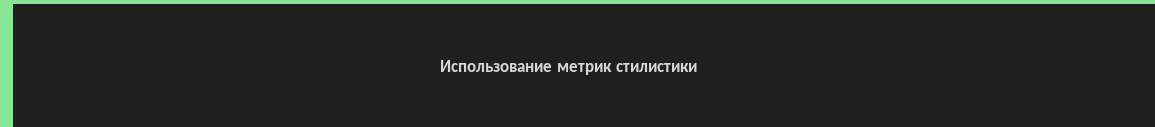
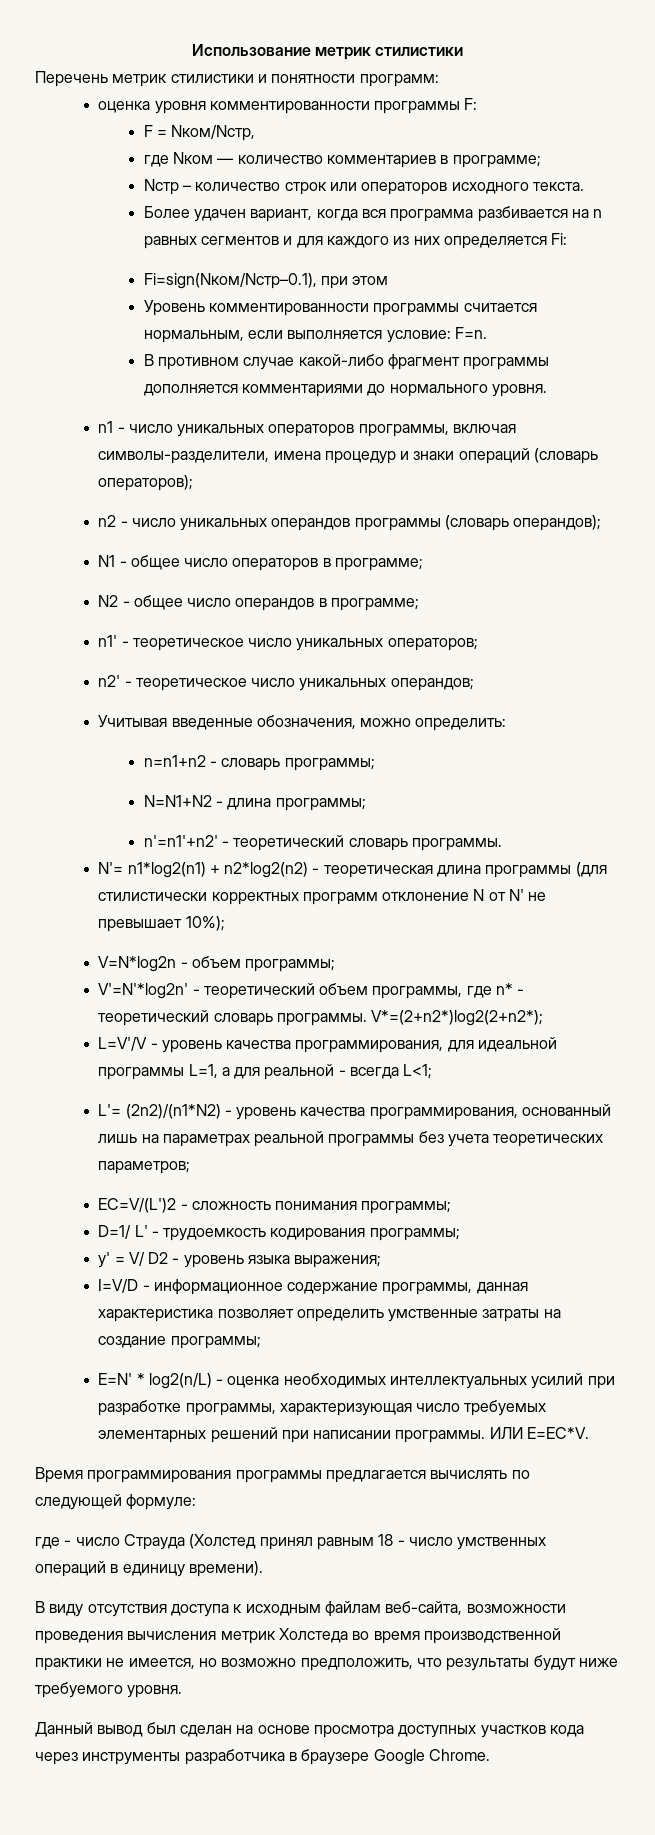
+ Перечень метрик стилистики и понятности программ:
+ оценка уровня комментированности программы F:
+ F = Nком/Nстр,
+ где Nком — количество комментариев в программе;
+ Nстр – количество строк или операторов исходного текста.
+ Более удачен вариант, когда вся программа разбивается на n равных сегментов и для каждого из них определяется Fi:
+ Fi=sign(Nком/Nстр–0.1), при этом
+ Уровень комментированности программы считается нормальным, если выполняется условие: F=n.
+ В противном случае какой-либо фрагмент программы дополняется комментариями до нормального уровня.
+ n1 - число уникальных операторов программы, включая символы-разделители, имена процедур и знаки операций (словарь операторов);
+ n2 - число уникальных операндов программы (словарь операндов);
+ N1 - общее число операторов в программе;
+ N2 - общее число операндов в программе;
+ n1' - теоретическое число уникальных операторов;
+ n2' - теоретическое число уникальных операндов;
+ Учитывая введенные обозначения, можно определить:
+ n=n1+n2 - словарь программы;
+ N=N1+N2 - длина программы;
+ n'=n1'+n2' - теоретический словарь программы.
+ N'= n1*log2(n1) + n2*log2(n2) - теоретическая длина программы (для стилистически корректных программ отклонение N от N' не превышает 10%);
+ V=N*log2n - объем программы;
+ V'=N'*log2n' - теоретический объем программы, где n* - теоретический словарь программы. V*=(2+n2*)log2(2+n2*);
+ L=V'/V - уровень качества программирования, для идеальной программы L=1, а для реальной - всегда L<1;
+ L'= (2n2)/(n1*N2) - уровень качества программирования, основанный лишь на параметрах реальной программы без учета теоретических параметров;
+ EC=V/(L')2 - сложность понимания программы;
+ D=1/ L' - трудоемкость кодирования программы;
+ y' = V/ D2 - уровень языка выражения;
+ I=V/D - информационное содержание программы, данная характеристика позволяет определить умственные затраты на создание программы;
+ E=N' * log2(n/L) - оценка необходимых интеллектуальных усилий при разработке программы, характеризующая число требуемых элементарных решений при написании программы. ИЛИ E=EC*V.
+ Время программирования программы предлагается вычислять по следующей формуле:
+ где - число Страуда (Холстед принял равным 18 - число умственных операций в единицу времени).
+ В виду отсутствия доступа к исходным файлам веб-сайта, возможности проведения вычисления метрик Холстеда во время производственной практики не имеется, но возможно предположить, что результаты будут ниже требуемого уровня.
+ Данный вывод был сделан на основе просмотра доступных участков кода через инструменты разработчика в браузере Google Chrome.

